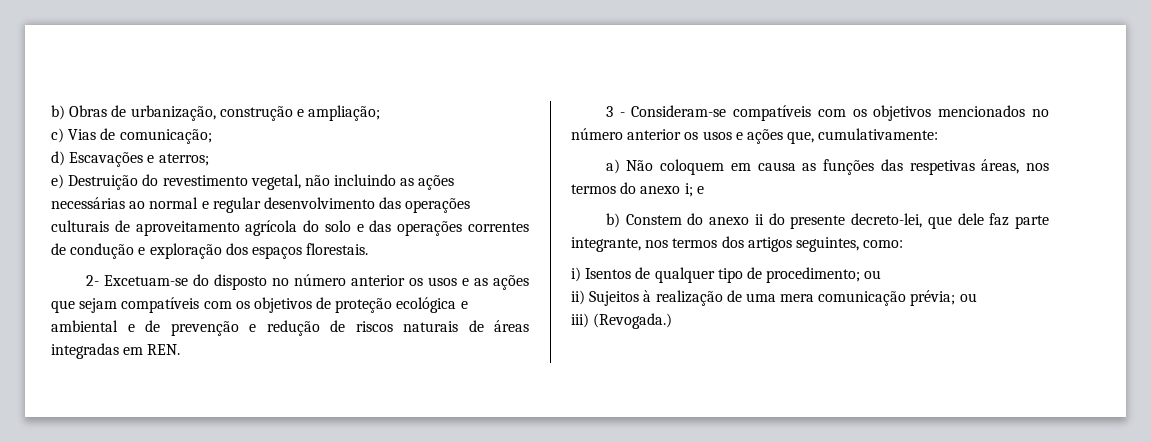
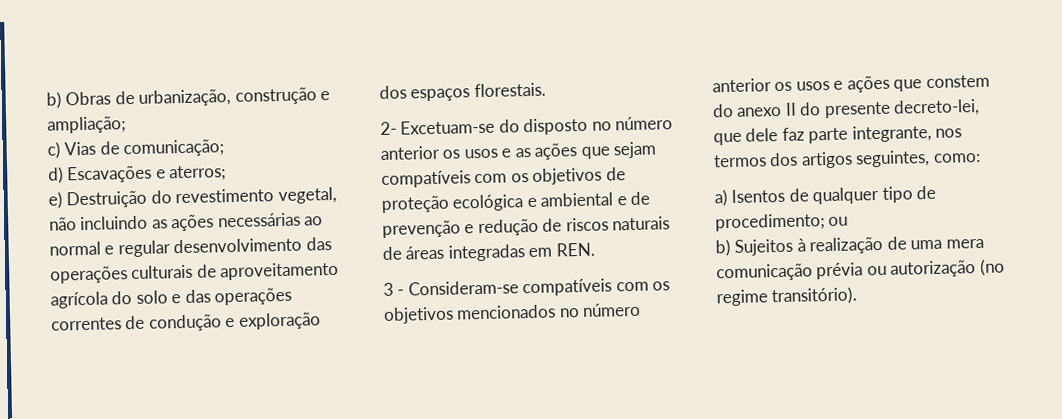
- 3 - Consideram-se compatíveis com os objetivos mencionados no número anterior os usos e ações que, cumulativamente:
- a) Não coloquem em causa as funções das respetivas áreas, nos termos do anexo i; e
- b) Constem do anexo ii do presente decreto-lei, que dele faz parte integrante, nos termos dos artigos seguintes, como:
+ 3 - Consideram-se compatíveis com os objetivos mencionados no número anterior os usos e ações que constem do anexo II do presente decreto-lei, que dele faz parte integrante, nos termos dos artigos seguintes, como:
- i) Isentos de qualquer tipo de procedimento; ou
+ a) Isentos de qualquer tipo de procedimento; ou
- ii) Sujeitos à realização de uma mera comunicação prévia; ou
- iii) (Revogada.)
+ b) Sujeitos à realização de uma mera comunicação prévia ou autorização (no regime transitório).

